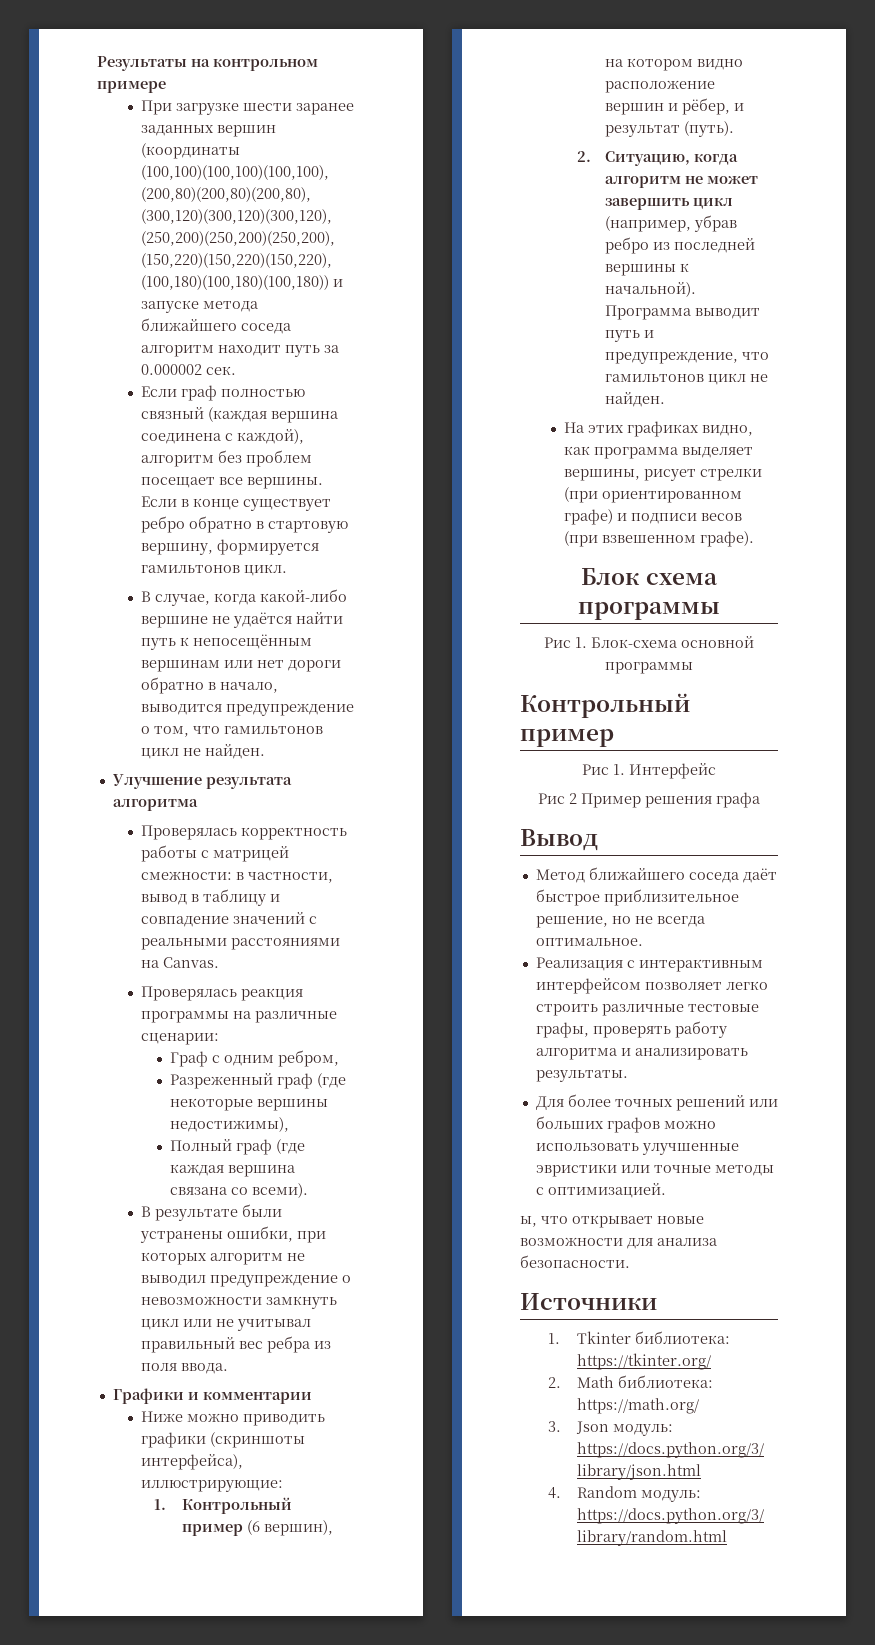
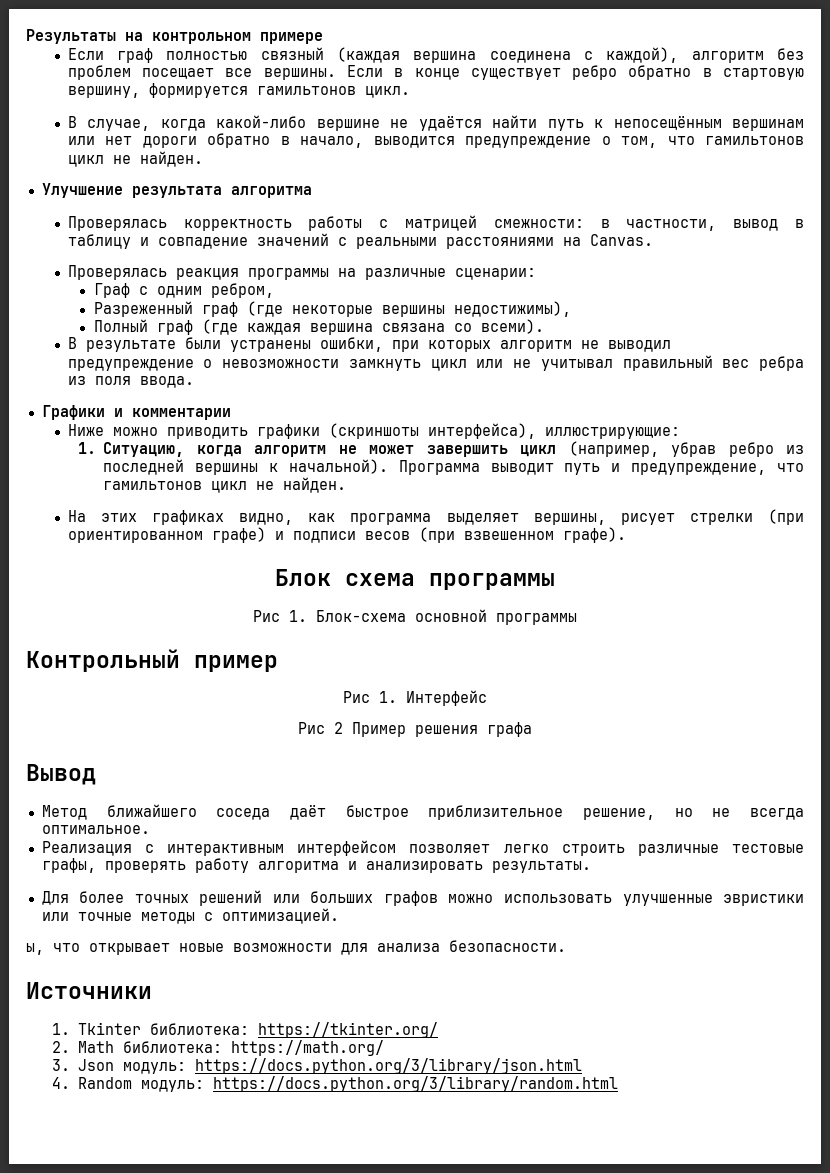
- При загрузке шести заранее заданных вершин (координаты (100,100)(100,100)(100,100), (200,80)(200,80)(200,80), (300,120)(300,120)(300,120), (250,200)(250,200)(250,200), (150,220)(150,220)(150,220), (100,180)(100,180)(100,180)) и запуске метода ближайшего соседа алгоритм находит путь за 0.000002 сек.
- 1. Контрольный пример (6 вершин), на котором видно расположение вершин и рёбер, и результат (путь).
- 2. Ситуацию, когда алгоритм не может завершить цикл (например, убрав ребро из последней вершины к начальной).
+ 1. Ситуацию, когда алгоритм не может завершить цикл (например, убрав ребро из последней вершины к начальной).

